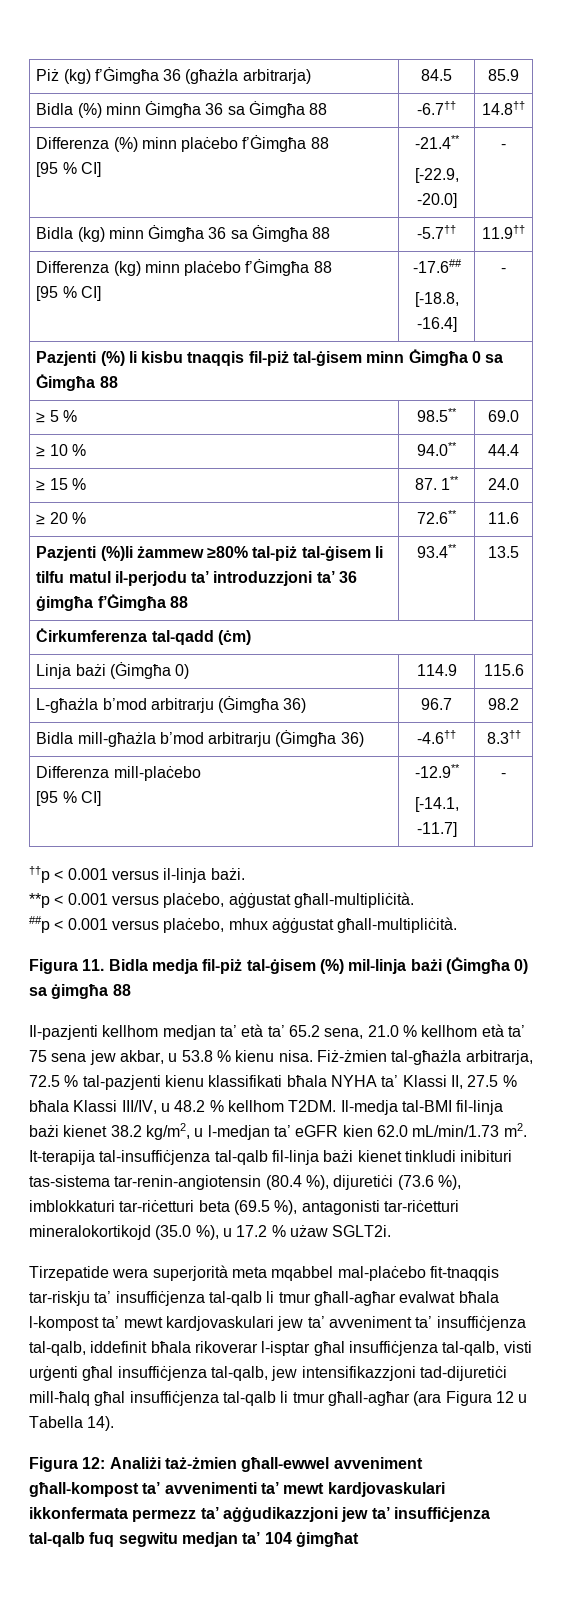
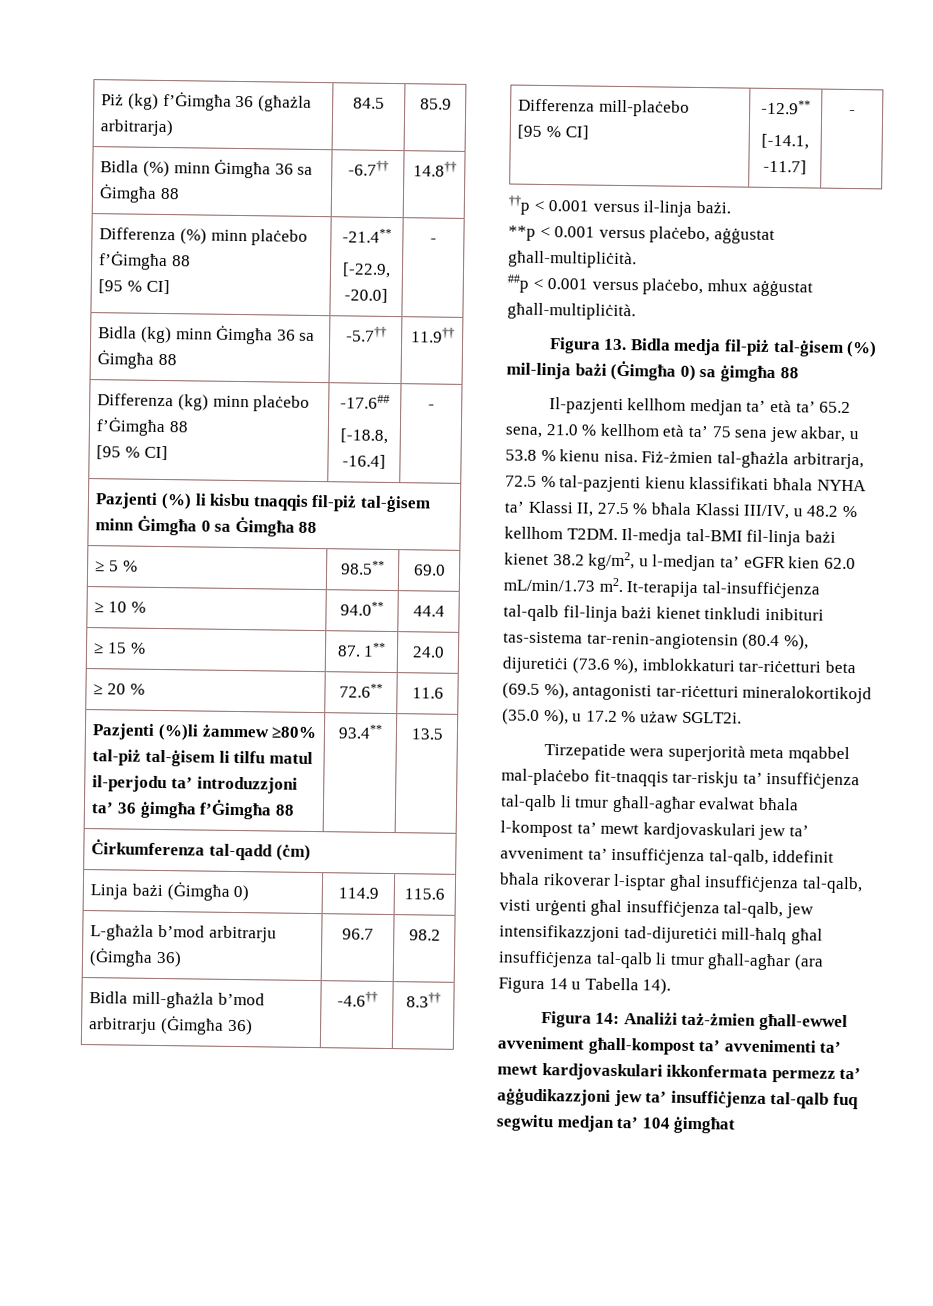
- Figura 11. Bidla medja fil-piż tal-ġisem (%) mil-linja bażi (Ġimgħa 0) sa ġimgħa 88
+ Figura 13. Bidla medja fil-piż tal-ġisem (%) mil-linja bażi (Ġimgħa 0) sa ġimgħa 88
- Tirzepatide wera superjorità meta mqabbel mal-plaċebo fit-tnaqqis tar-riskju ta’ insuffiċjenza tal-qalb li tmur għall-agħar evalwat bħala l-kompost ta’ mewt kardjovaskulari jew ta’ avveniment ta’ insuffiċjenza tal-qalb, iddefinit bħala rikoverar l-isptar għal insuffiċjenza tal-qalb, visti urġenti għal insuffiċjenza tal-qalb, jew intensifikazzjoni tad-dijuretiċi mill-ħalq għal insuffiċjenza tal-qalb li tmur għall-agħar (ara Figura 12 u Tabella 14).
+ Tirzepatide wera superjorità meta mqabbel mal-plaċebo fit-tnaqqis tar-riskju ta’ insuffiċjenza tal-qalb li tmur għall-agħar evalwat bħala l-kompost ta’ mewt kardjovaskulari jew ta’ avveniment ta’ insuffiċjenza tal-qalb, iddefinit bħala rikoverar l-isptar għal insuffiċjenza tal-qalb, visti urġenti għal insuffiċjenza tal-qalb, jew intensifikazzjoni tad-dijuretiċi mill-ħalq għal insuffiċjenza tal-qalb li tmur għall-agħar (ara Figura 14 u Tabella 14).
- Figura 12: Analiżi taż-żmien għall-ewwel avveniment għall-kompost ta’ avvenimenti ta’ mewt kardjovaskulari ikkonfermata permezz ta’ aġġudikazzjoni jew ta’ insuffiċjenza tal-qalb fuq segwitu medjan ta’ 104 ġimgħat
+ Figura 14: Analiżi taż-żmien għall-ewwel avveniment għall-kompost ta’ avvenimenti ta’ mewt kardjovaskulari ikkonfermata permezz ta’ aġġudikazzjoni jew ta’ insuffiċjenza tal-qalb fuq segwitu medjan ta’ 104 ġimgħat

